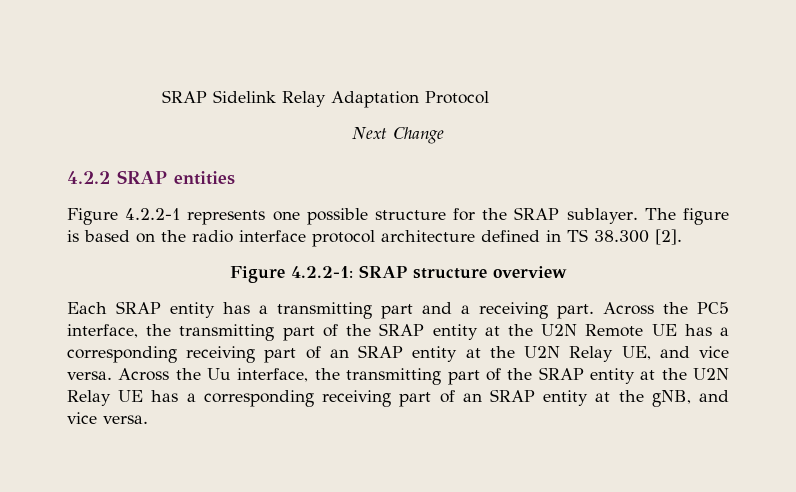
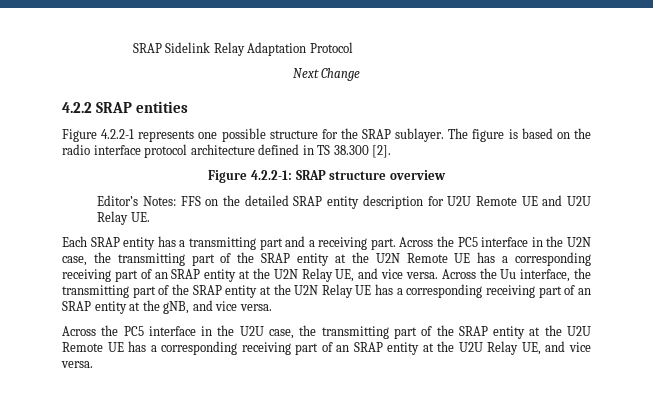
+ Editor’s Notes: FFS on the detailed SRAP entity description for U2U Remote UE and U2U Relay UE.
- Across the PC5 interface, the transmitting part of the SRAP entity at the U2N Remote UE has a corresponding receiving part of an SRAP entity at the U2N Relay UE, and vice versa.
+ Across the PC5 interface in the U2N case, the transmitting part of the SRAP entity at the U2N Remote UE has a corresponding receiving part of an SRAP entity at the U2N Relay UE, and vice versa.
+ Across the PC5 interface in the U2U case, the transmitting part of the SRAP entity at the U2U Remote UE has a corresponding receiving part of an SRAP entity at the U2U Relay UE, and vice versa.

